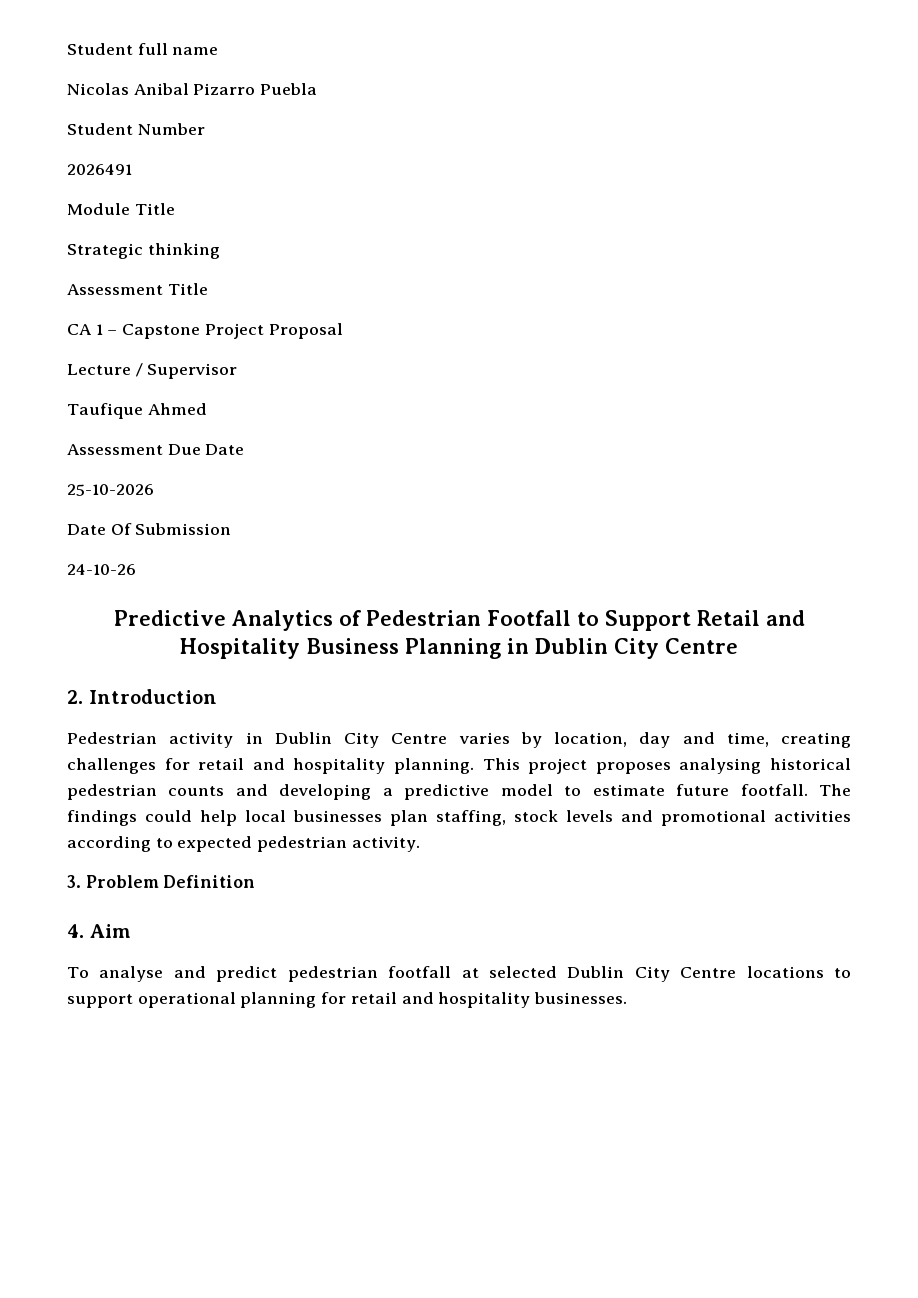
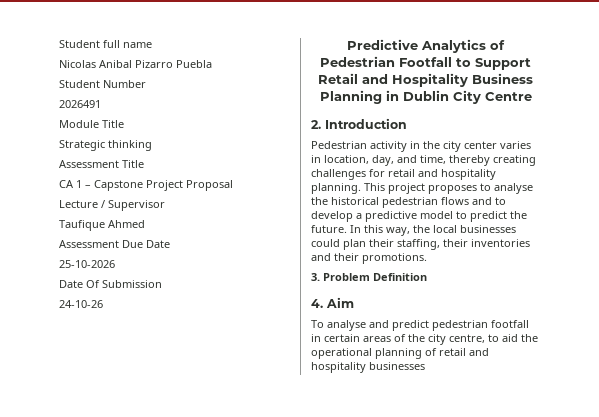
- Pedestrian activity in Dublin City Centre varies by location, day and time, creating challenges for retail and hospitality planning.
+ Pedestrian activity in the city center varies in location, day, and time, thereby creating challenges for retail and hospitality planning.
- This project proposes analysing historical pedestrian counts and developing a predictive model to estimate future footfall. The findings could help local businesses plan staffing, stock levels and promotional activities according to expected pedestrian activity.
+ This project proposes to analyse the historical pedestrian flows and to develop a predictive model to predict the future. In this way, the local businesses could plan their staffing, their inventories and their promotions.
- To analyse and predict pedestrian footfall at selected Dublin City Centre locations to support operational planning for retail and hospitality businesses.
+ To analyse and predict pedestrian footfall in certain areas of the city centre, to aid the operational planning of retail and hospitality businesses

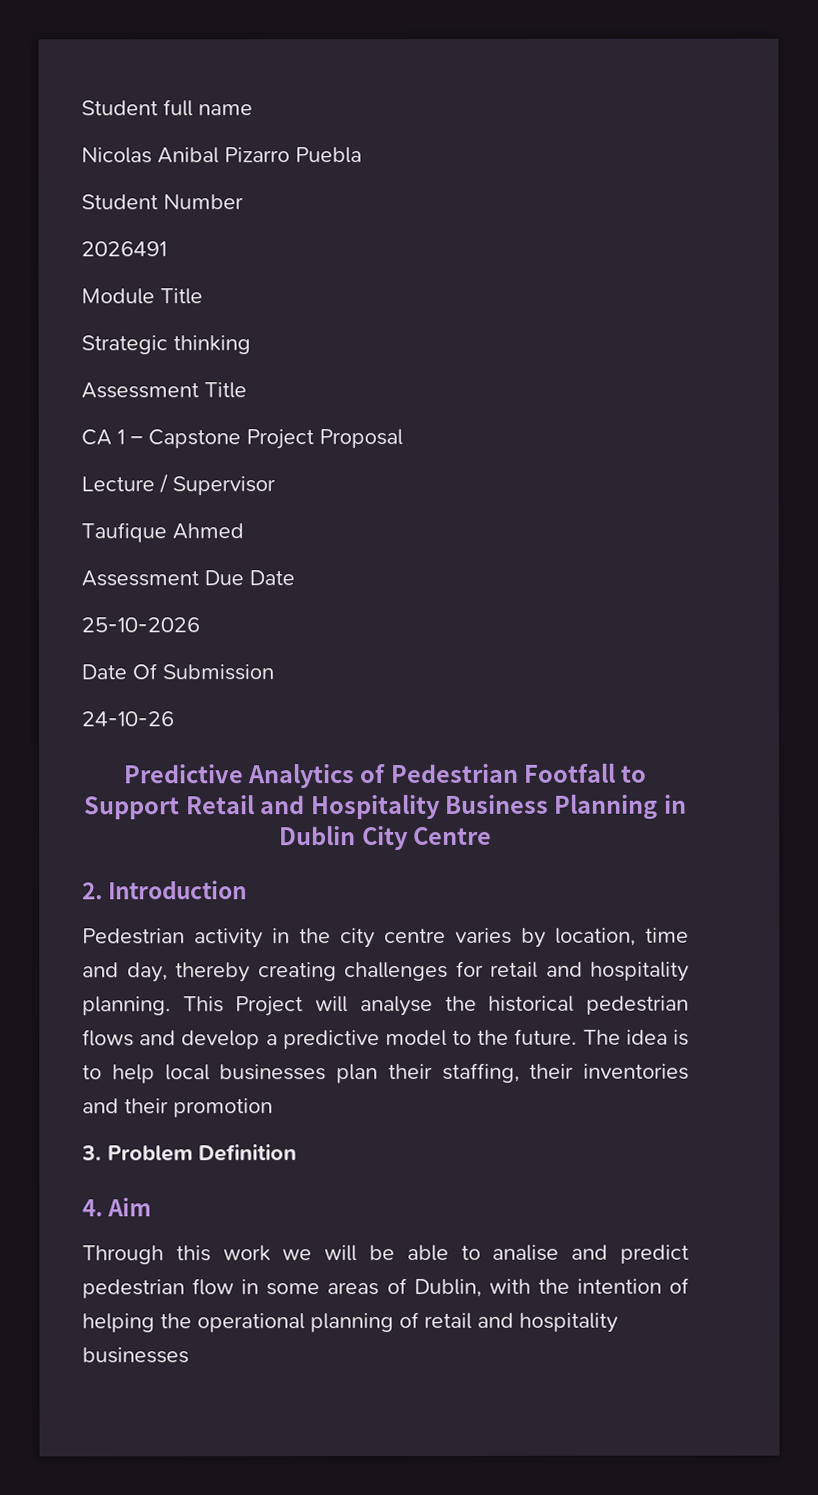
- Pedestrian activity in the city center varies in location, day, and time, thereby creating challenges for retail and hospitality planning.
+ Pedestrian activity in the city centre varies by location, time and day, thereby creating challenges for retail and hospitality planning.
- This project proposes to analyse the historical pedestrian flows and to develop a predictive model to predict the future.
+ This Project will analyse the historical pedestrian flows and develop a predictive model to the future.
- In this way, the local businesses could plan their staffing, their inventories and their promotions.
+ The idea is to help local businesses plan their staffing, their inventories and their promotion
- To analyse and predict pedestrian footfall in certain areas of the city centre, to aid the operational planning of retail and hospitality businesses
+ Through this work we will be able to analise and predict pedestrian flow in some areas of Dublin, with the intention of helping the operational planning of retail and hospitality businesses

